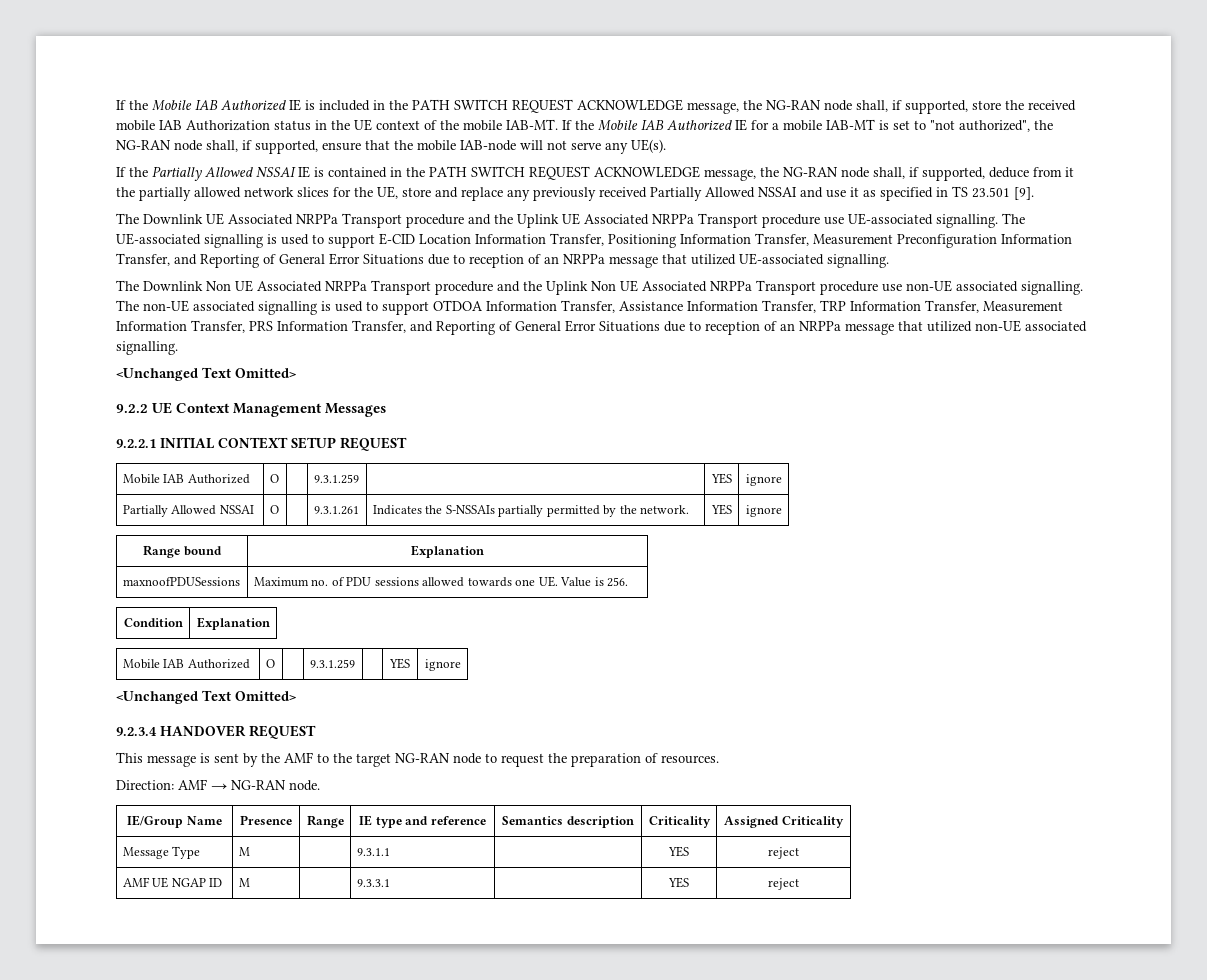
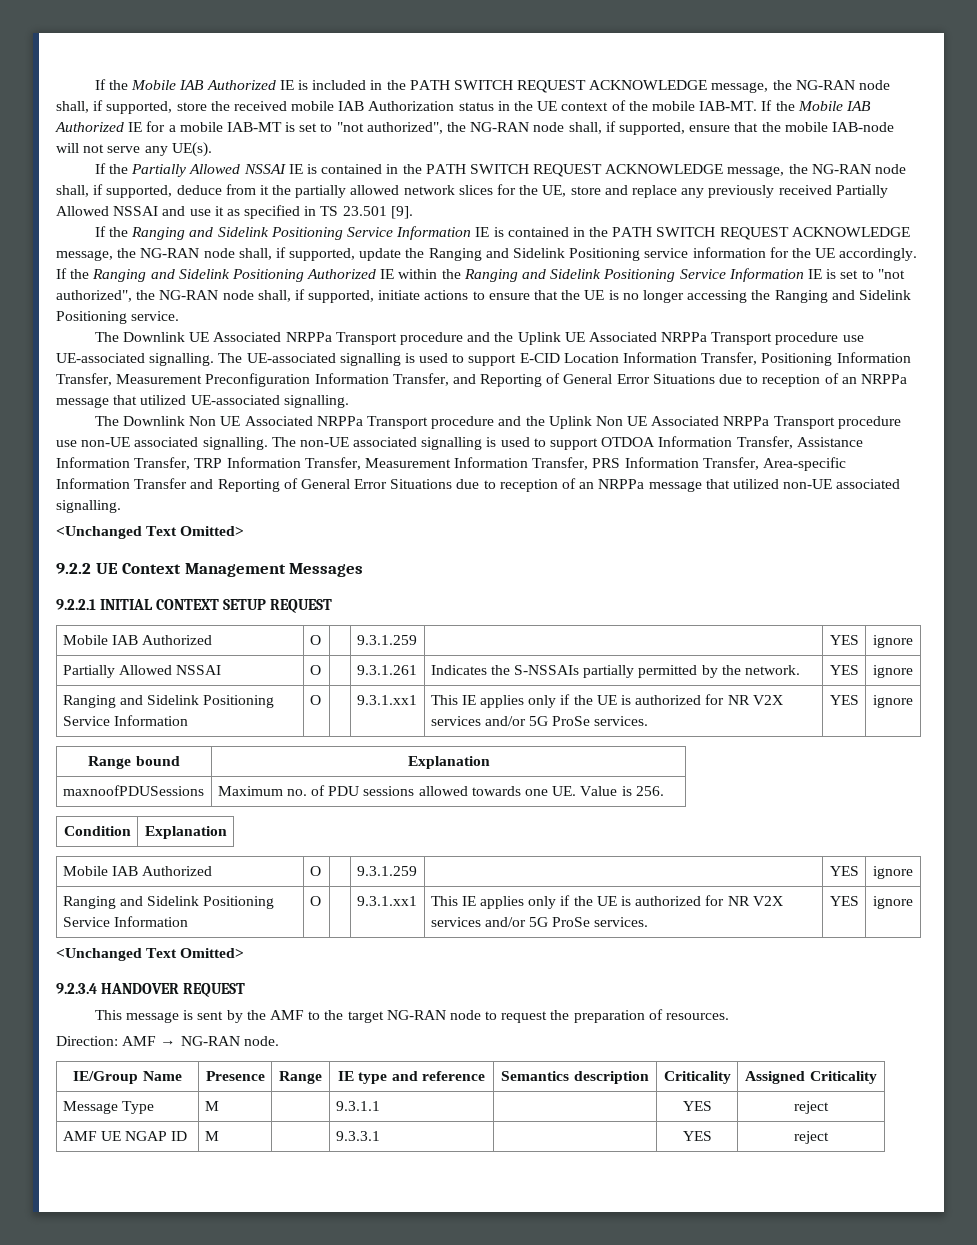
+ If the Ranging and Sidelink Positioning Service Information IE is contained in the PATH SWITCH REQUEST ACKNOWLEDGE message, the NG-RAN node shall, if supported, update the Ranging and Sidelink Positioning service information for the UE accordingly. If the Ranging and Sidelink Positioning Authorized IE within the Ranging and Sidelink Positioning Service Information IE is set to "not authorized", the NG-RAN node shall, if supported, initiate actions to ensure that the UE is no longer accessing the Ranging and Sidelink Positioning service.
- The non-UE associated signalling is used to support OTDOA Information Transfer, Assistance Information Transfer, TRP Information Transfer, Measurement Information Transfer, PRS Information Transfer, and Reporting of General Error Situations due to reception of an NRPPa message that utilized non-UE associated signalling.
+ The non-UE associated signalling is used to support OTDOA Information Transfer, Assistance Information Transfer, TRP Information Transfer, Measurement Information Transfer, PRS Information Transfer, Area-specific Information Transfer and Reporting of General Error Situations due to reception of an NRPPa message that utilized non-UE associated signalling.
  Partially Allowed NSSAI | O | | 9.3.1.261 | Indicates the S-NSSAIs partially permitted by the network. | YES | ignore
+ Ranging and Sidelink Positioning Service Information | O | | 9.3.1.xx1 | This IE applies only if the UE is authorized for NR V2X services and/or 5G ProSe services. | YES | ignore
  Condition | Explanation
  Mobile IAB Authorized | O | | 9.3.1.259 | | YES | ignore
+ Ranging and Sidelink Positioning Service Information | O | | 9.3.1.xx1 | This IE applies only if the UE is authorized for NR V2X services and/or 5G ProSe services. | YES | ignore

